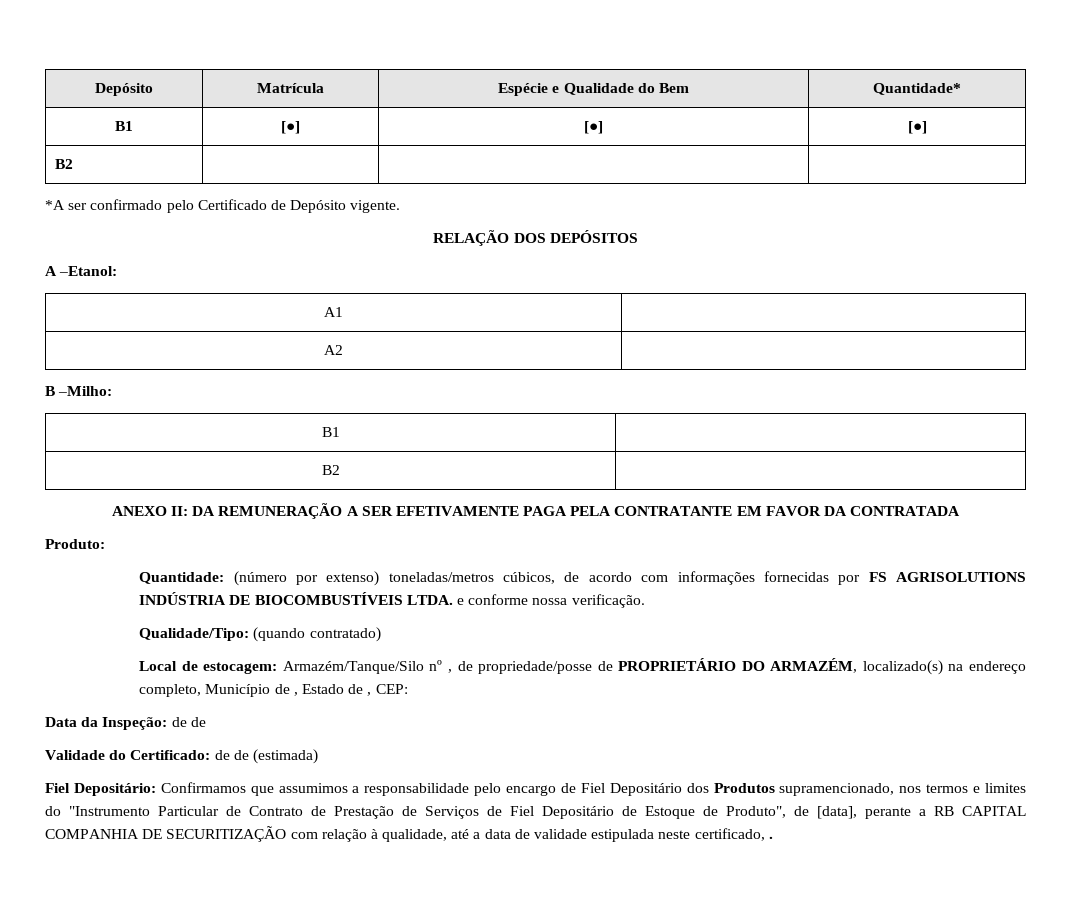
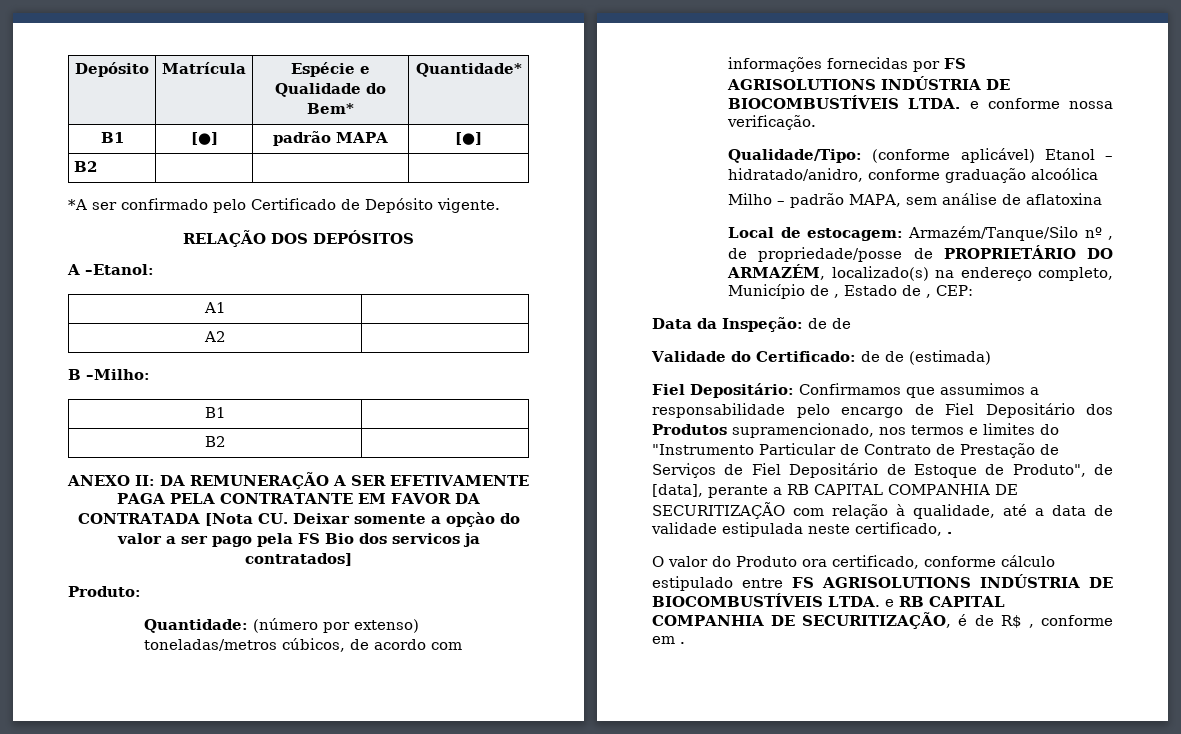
- Depósito | Matrícula | Espécie e Qualidade do Bem | Quantidade*
+ Depósito | Matrícula | Espécie e Qualidade do Bem* | Quantidade*
- B1 | [●] | [●] | [●]
+ B1 | [●] | padrão MAPA | [●]
- ANEXO II: DA REMUNERAÇÃO A SER EFETIVAMENTE PAGA PELA CONTRATANTE EM FAVOR DA CONTRATADA
+ ANEXO II: DA REMUNERAÇÃO A SER EFETIVAMENTE PAGA PELA CONTRATANTE EM FAVOR DA CONTRATADA [Nota CU. Deixar somente a opçào do valor a ser pago pela FS Bio dos servicos ja contratados]
- Qualidade/Tipo: (quando contratado)
+ Qualidade/Tipo: (conforme aplicável) Etanol – hidratado/anidro, conforme graduação alcoólica
+ Milho – padrão MAPA, sem análise de aflatoxina
+ O valor do Produto ora certificado, conforme cálculo estipulado entre FS AGRISOLUTIONS INDÚSTRIA DE BIOCOMBUSTÍVEIS LTDA. e RB CAPITAL COMPANHIA DE SECURITIZAÇÃO, é de R$ , conforme em .

